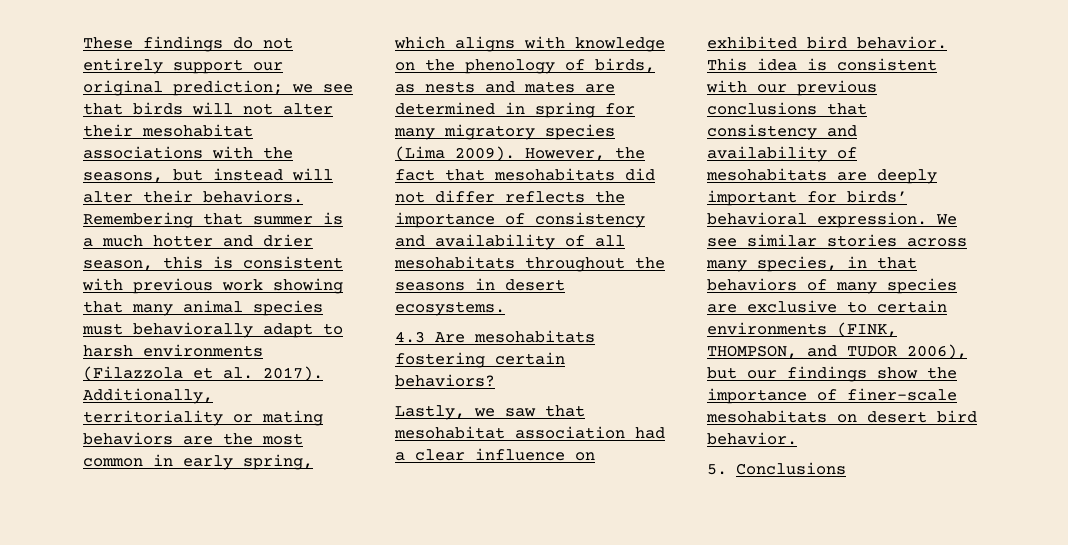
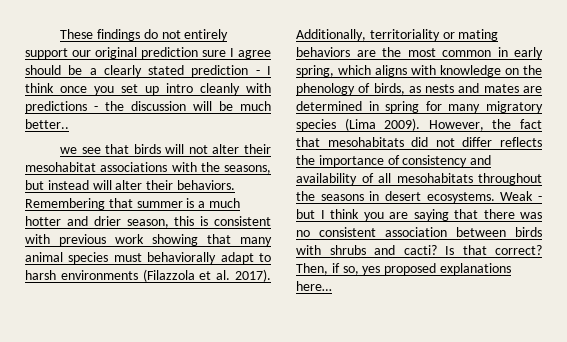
- These findings do not entirely support our original prediction; we see that birds will not alter their mesohabitat associations with the seasons, but instead will alter their behaviors.
+ These findings do not entirely support our original prediction sure I agree should be a clearly stated prediction - I think once you set up intro cleanly with predictions - the discussion will be much better..
+ we see that birds will not alter their mesohabitat associations with the seasons, but instead will alter their behaviors.
- However, the fact that mesohabitats did not differ reflects the importance of consistency and availability of all mesohabitats throughout the seasons in desert ecosystems.
- 4.3 Are mesohabitats fostering certain behaviors?
- Lastly, we saw that mesohabitat association had a clear influence on exhibited bird behavior. This idea is consistent with our previous conclusions that consistency and availability of mesohabitats are deeply important for birds’ behavioral expression. We see similar stories across many species, in that behaviors of many species are exclusive to certain environments (FINK, THOMPSON, and TUDOR 2006), but our findings show the importance of finer-scale mesohabitats on desert bird behavior.
- 5. Conclusions
+ However, the fact that mesohabitats did not differ reflects the importance of consistency and availability of all mesohabitats throughout the seasons in desert ecosystems. Weak - but I think you are saying that there was no consistent association between birds with shrubs and cacti? Is that correct? Then, if so, yes proposed explanations here…

